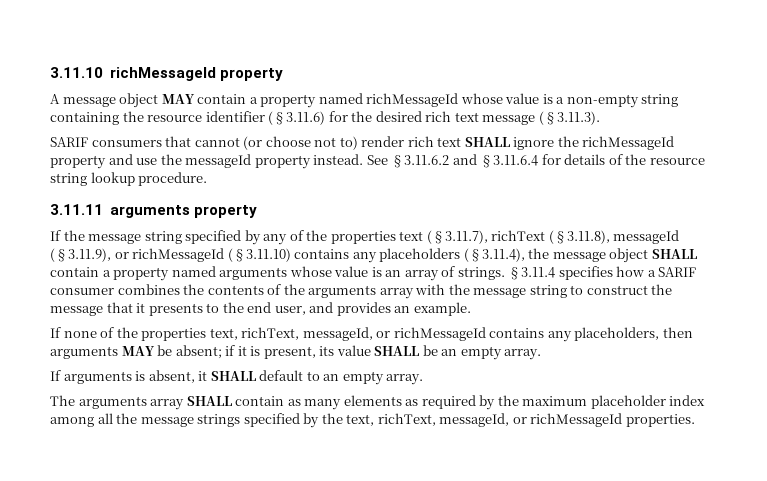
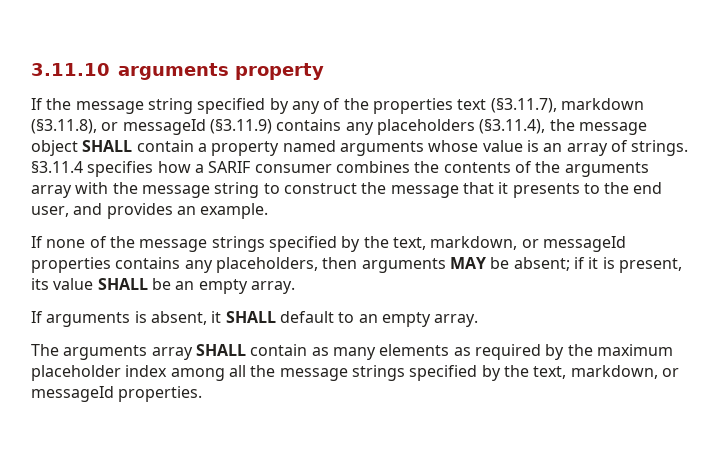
- 3.11.10 richMessageId property
- A message object MAY contain a property named richMessageId whose value is a non-empty string containing the resource identifier (§3.11.6) for the desired rich text message (§3.11.3).
- SARIF consumers that cannot (or choose not to) render rich text SHALL ignore the richMessageId property and use the messageId property instead. See §3.11.6.2 and §3.11.6.4 for details of the resource string lookup procedure.
- 3.11.11 arguments property
+ 3.11.10 arguments property
- If the message string specified by any of the properties text (§3.11.7), richText (§3.11.8), messageId (§3.11.9), or richMessageId (§3.11.10) contains any placeholders (§3.11.4), the message object SHALL contain a property named arguments whose value is an array of strings.
+ If the message string specified by any of the properties text (§3.11.7), markdown (§3.11.8), or messageId (§3.11.9) contains any placeholders (§3.11.4), the message object SHALL contain a property named arguments whose value is an array of strings.
- If none of the properties text, richText, messageId, or richMessageId contains any placeholders, then arguments MAY be absent; if it is present, its value SHALL be an empty array.
+ If none of the message strings specified by the text, markdown, or messageId properties contains any placeholders, then arguments MAY be absent; if it is present, its value SHALL be an empty array.
- The arguments array SHALL contain as many elements as required by the maximum placeholder index among all the message strings specified by the text, richText, messageId, or richMessageId properties.
+ The arguments array SHALL contain as many elements as required by the maximum placeholder index among all the message strings specified by the text, markdown, or messageId properties.

